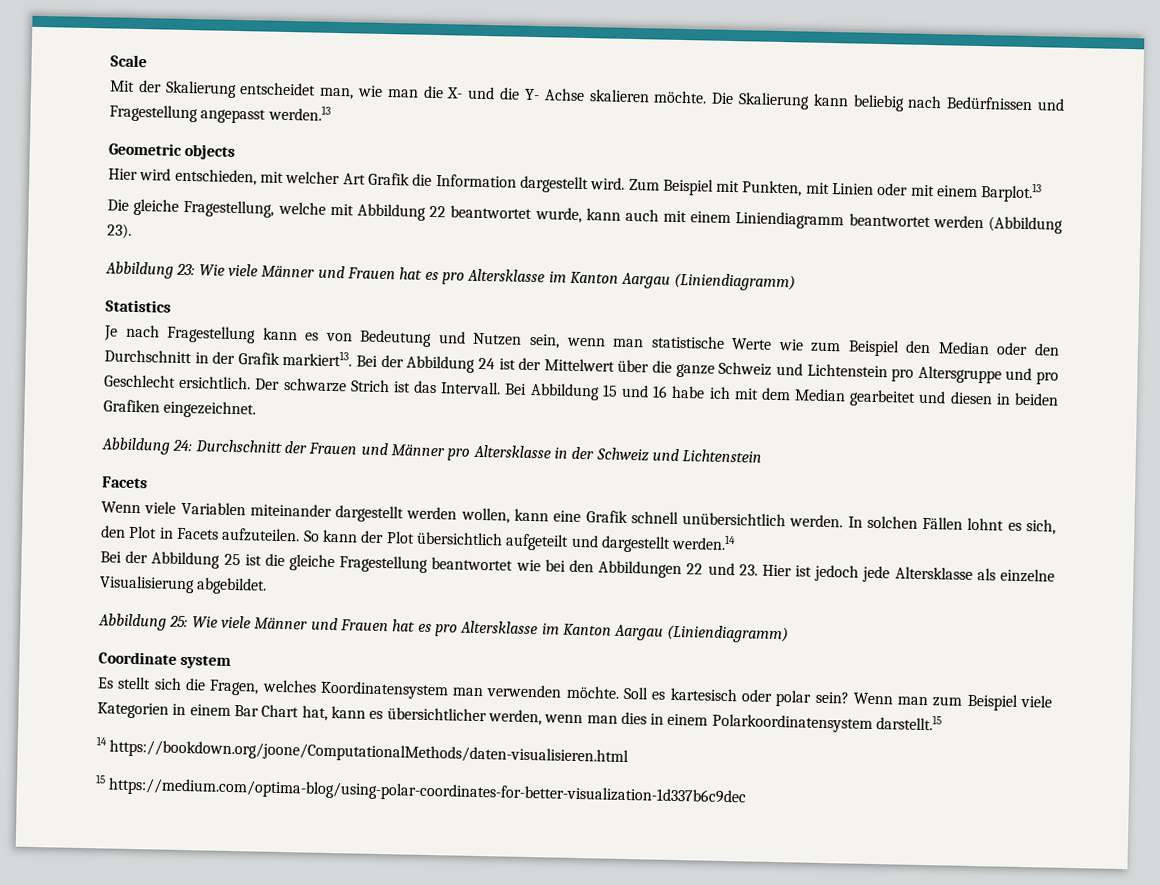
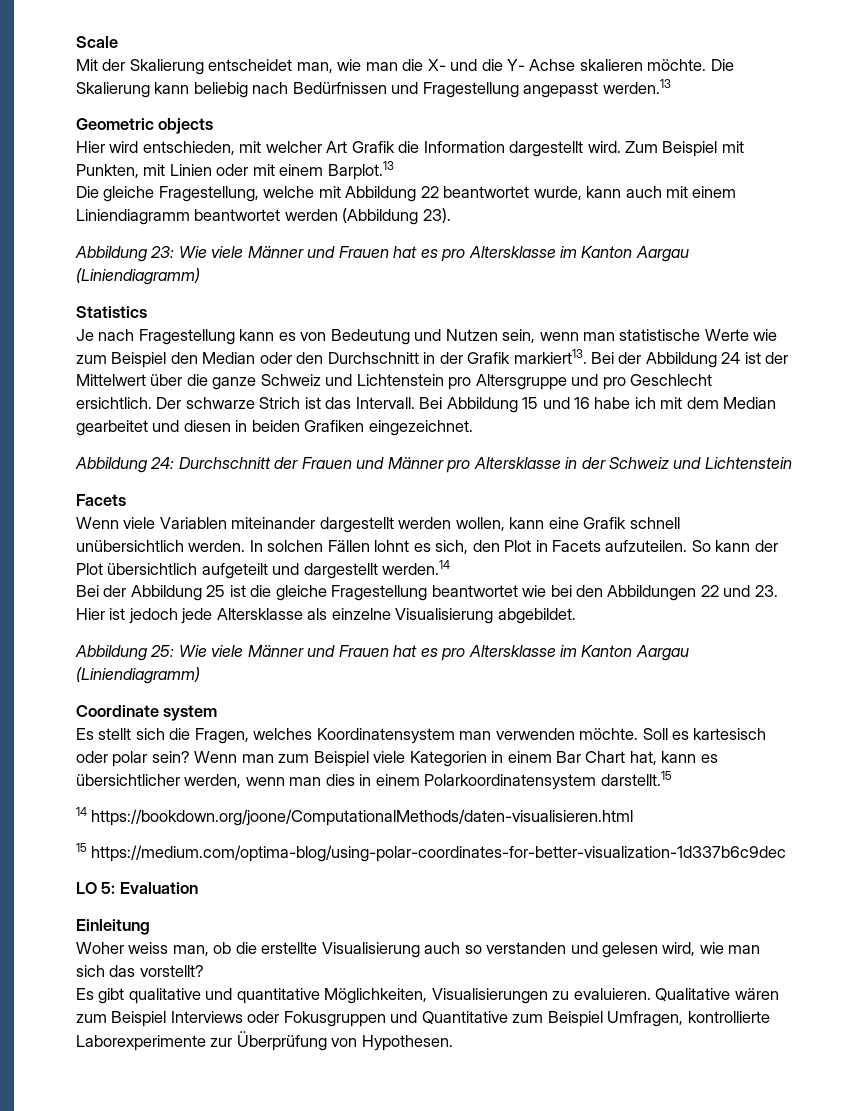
+ LO 5: Evaluation
+ Einleitung
+ Woher weiss man, ob die erstellte Visualisierung auch so verstanden und gelesen wird, wie man sich das vorstellt?
+ Es gibt qualitative und quantitative Möglichkeiten, Visualisierungen zu evaluieren. Qualitative wären zum Beispiel Interviews oder Fokusgruppen und Quantitative zum Beispiel Umfragen, kontrollierte Laborexperimente zur Überprüfung von Hypothesen.

